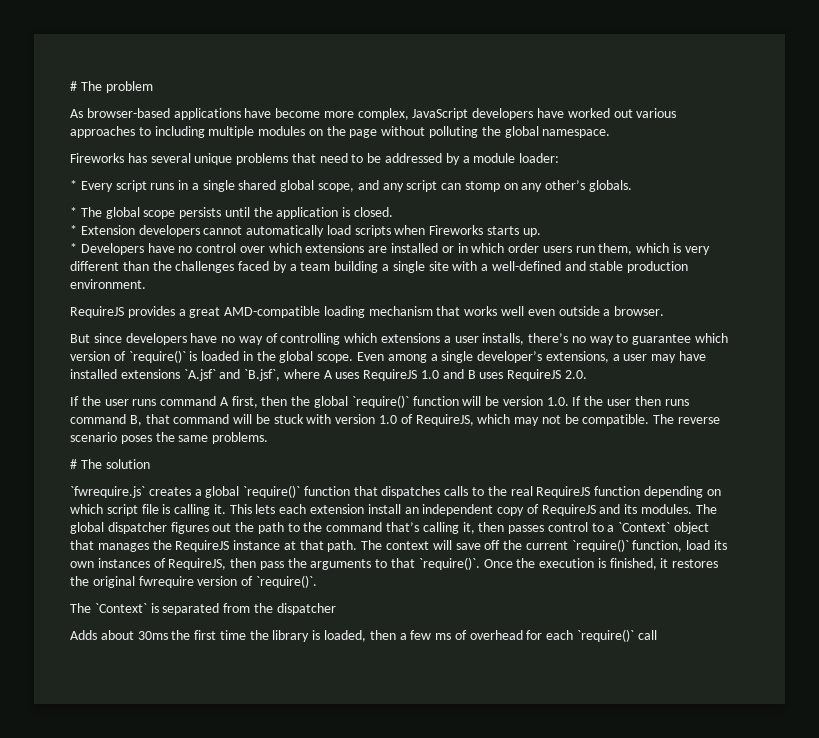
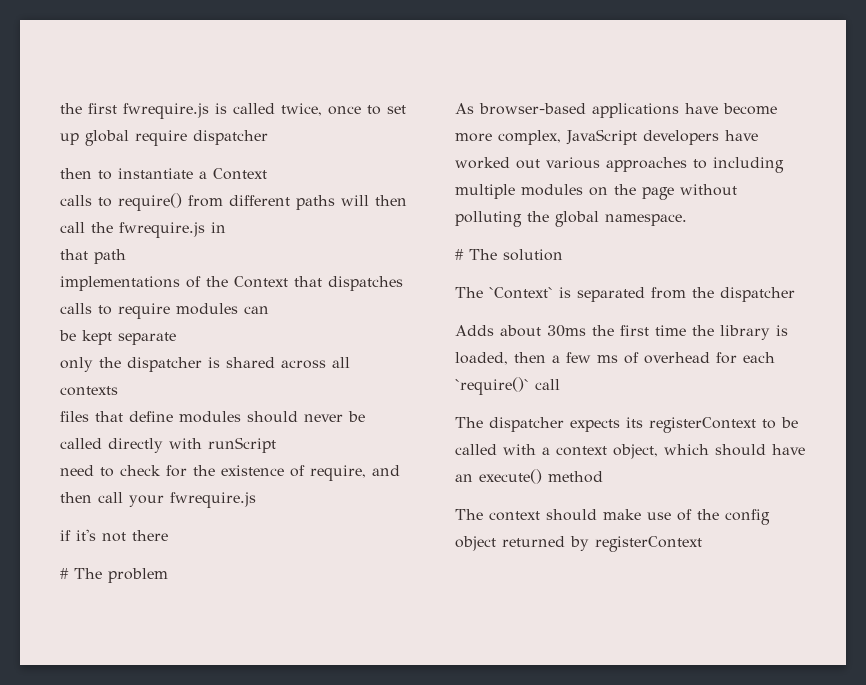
+ the first fwrequire.js is called twice, once to set up global require dispatcher
+ then to instantiate a Context
+ calls to require() from different paths will then call the fwrequire.js in
+ that path
+ implementations of the Context that dispatches calls to require modules can
+ be kept separate
+ only the dispatcher is shared across all contexts
+ files that define modules should never be called directly with runScript
+ need to check for the existence of require, and then call your fwrequire.js
+ if it's not there
- Fireworks has several unique problems that need to be addressed by a module loader:
- * Every script runs in a single shared global scope, and any script can stomp on any other’s globals.
- * The global scope persists until the application is closed.
- * Extension developers cannot automatically load scripts when Fireworks starts up.
- * Developers have no control over which extensions are installed or in which order users run them, which is very different than the challenges faced by a team building a single site with a well-defined and stable production environment.
- RequireJS provides a great AMD-compatible loading mechanism that works well even outside a browser.
- But since developers have no way of controlling which extensions a user installs, there’s no way to guarantee which version of `require()` is loaded in the global scope. Even among a single developer’s extensions, a user may have installed extensions `A.jsf` and `B.jsf`, where A uses RequireJS 1.0 and B uses RequireJS 2.0.
- If the user runs command A first, then the global `require()` function will be version 1.0. If the user then runs command B, that command will be stuck with version 1.0 of RequireJS, which may not be compatible. The reverse scenario poses the same problems.
  # The solution
- `fwrequire.js` creates a global `require()` function that dispatches calls to the real RequireJS function depending on which script file is calling it. This lets each extension install an independent copy of RequireJS and its modules. The global dispatcher figures out the path to the command that’s calling it, then passes control to a `Context` object that manages the RequireJS instance at that path. The context will save off the current `require()` function, load its own instances of RequireJS, then pass the arguments to that `require()`. Once the execution is finished, it restores the original fwrequire version of `require()`.
+ The dispatcher expects its registerContext to be called with a context object, which should have an execute() method
+ The context should make use of the config object returned by registerContext

